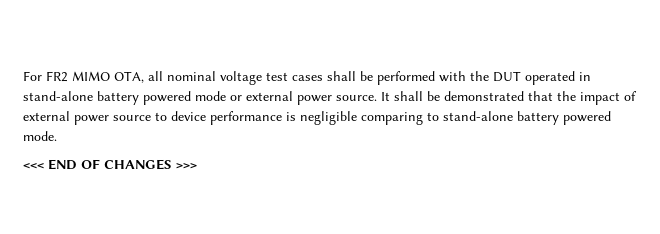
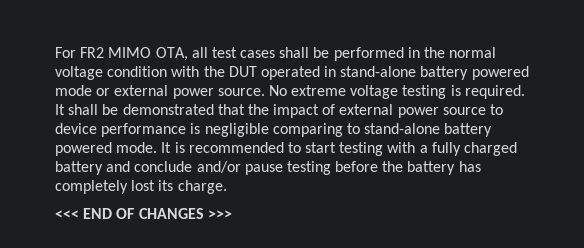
- For FR2 MIMO OTA, all nominal voltage test cases shall be performed with the DUT operated in stand-alone battery powered mode or external power source.
+ For FR2 MIMO OTA, all test cases shall be performed in the normal voltage condition with the DUT operated in stand-alone battery powered mode or external power source.
+ No extreme voltage testing is required.
+ It is recommended to start testing with a fully charged battery and conclude and/or pause testing before the battery has completely lost its charge.

